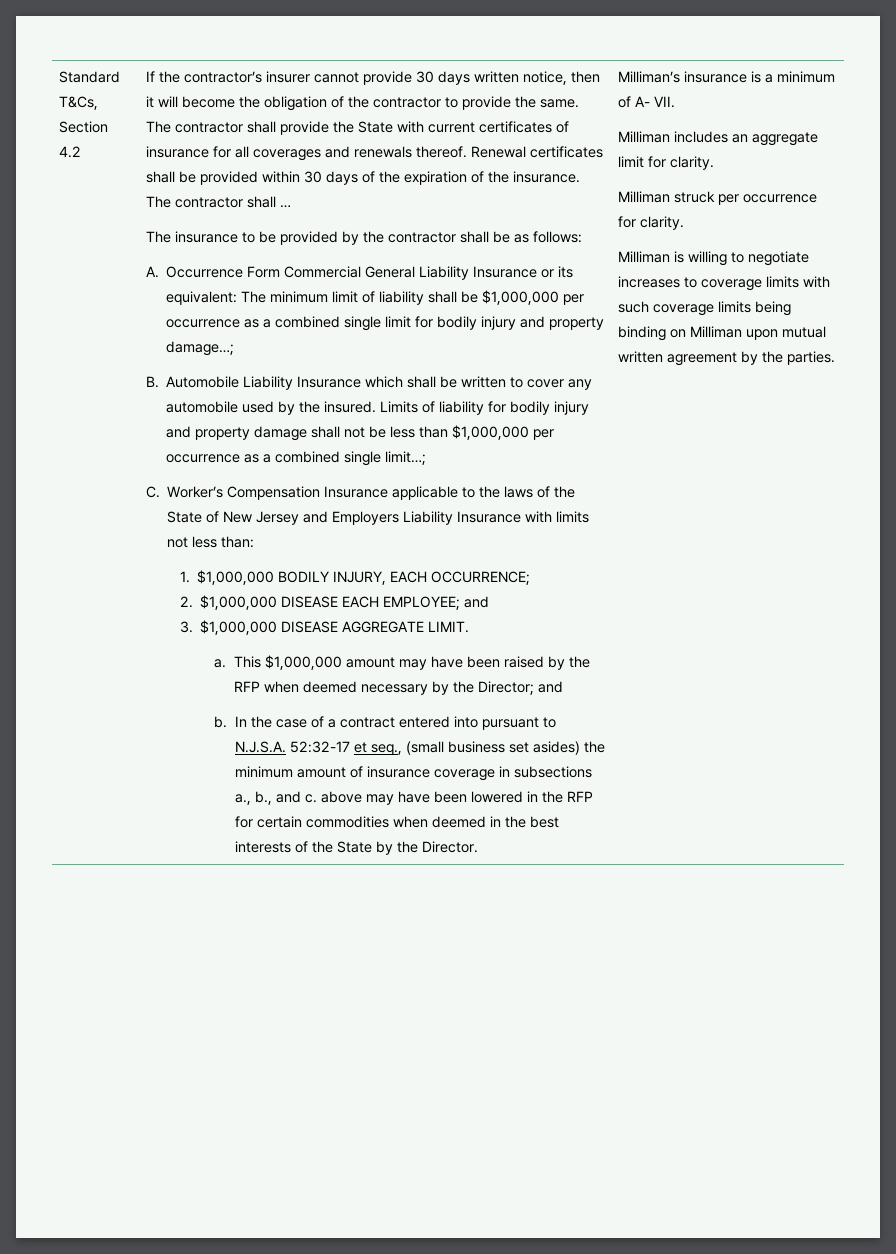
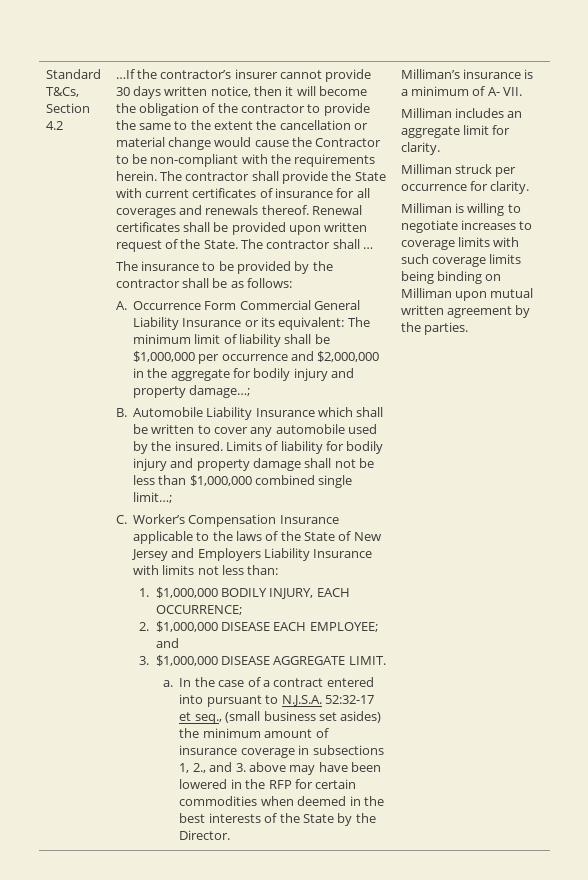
- If the contractor’s insurer cannot provide 30 days written notice, then it will become the obligation of the contractor to provide the same.
+ …If the contractor’s insurer cannot provide 30 days written notice, then it will become the obligation of the contractor to provide the same to the extent the cancellation or material change would cause the Contractor to be non-compliant with the requirements herein.
- Renewal certificates shall be provided within 30 days of the expiration of the insurance.
+ Renewal certificates shall be provided upon written request of the State.
- A. Occurrence Form Commercial General Liability Insurance or its equivalent: The minimum limit of liability shall be $1,000,000 per occurrence as a combined single limit for bodily injury and property damage…;
+ A. Occurrence Form Commercial General Liability Insurance or its equivalent: The minimum limit of liability shall be $1,000,000 per occurrence and $2,000,000 in the aggregate for bodily injury and property damage…;
- Limits of liability for bodily injury and property damage shall not be less than $1,000,000 per occurrence as a combined single limit…;
+ Limits of liability for bodily injury and property damage shall not be less than $1,000,000 combined single limit…;
- This $1,000,000 amount may have been raised by the RFP when deemed necessary by the Director; and
- b.
- In the case of a contract entered into pursuant to N.J.S.A. 52:32-17 et seq., (small business set asides) the minimum amount of insurance coverage in subsections a., b., and c. above may have been lowered in the RFP for certain commodities when deemed in the best interests of the State by the Director.
+ In the case of a contract entered into pursuant to N.J.S.A. 52:32-17 et seq., (small business set asides) the minimum amount of insurance coverage in subsections 1, 2., and 3. above may have been lowered in the RFP for certain commodities when deemed in the best interests of the State by the Director.

